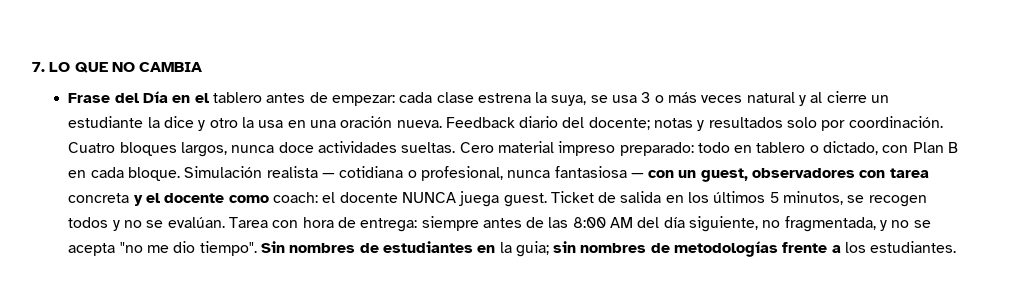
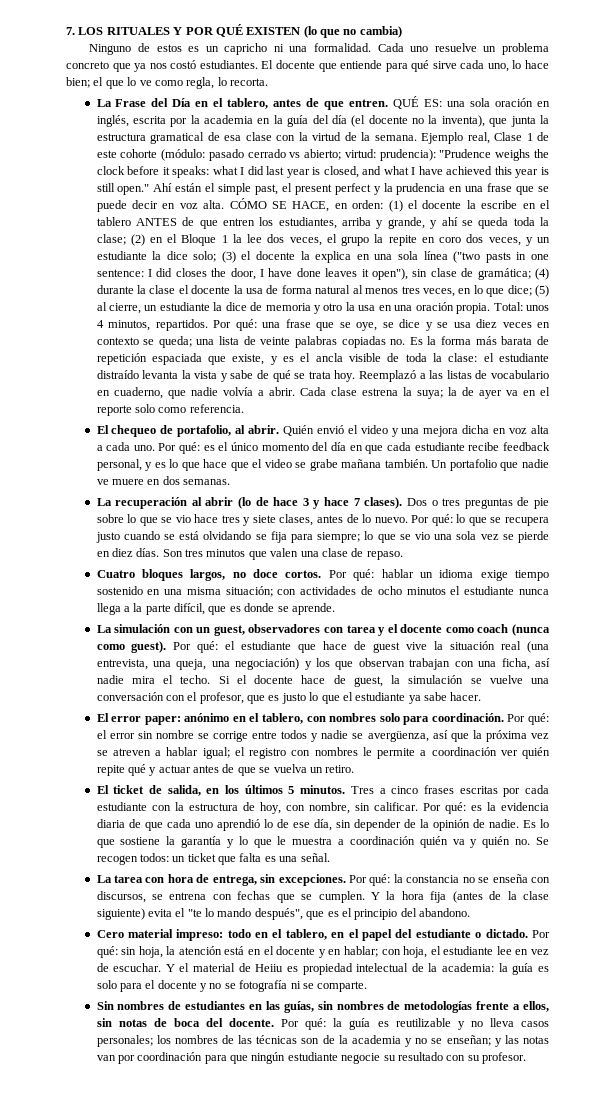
- 7. LO QUE NO CAMBIA
- Frase del Día en el tablero antes de empezar: cada clase estrena la suya, se usa 3 o más veces natural y al cierre un estudiante la dice y otro la usa en una oración nueva. Feedback diario del docente; notas y resultados solo por coordinación. Cuatro bloques largos, nunca doce actividades sueltas. Cero material impreso preparado: todo en tablero o dictado, con Plan B en cada bloque. Simulación realista — cotidiana o profesional, nunca fantasiosa — con un guest, observadores con tarea concreta y el docente como coach: el docente NUNCA juega guest. Ticket de salida en los últimos 5 minutos, se recogen todos y no se evalúan. Tarea con hora de entrega: siempre antes de las 8:00 AM del día siguiente, no fragmentada, y no se acepta "no me dio tiempo". Sin nombres de estudiantes en la guia; sin nombres de metodologías frente a los estudiantes.
+ 7. LOS RITUALES Y POR QUÉ EXISTEN (lo que no cambia)
+ Ninguno de estos es un capricho ni una formalidad. Cada uno resuelve un problema concreto que ya nos costó estudiantes. El docente que entiende para qué sirve cada uno, lo hace bien; el que lo ve como regla, lo recorta.
+ La Frase del Día en el tablero, antes de que entren. QUÉ ES: una sola oración en inglés, escrita por la academia en la guía del día (el docente no la inventa), que junta la estructura gramatical de esa clase con la virtud de la semana. Ejemplo real, Clase 1 de este cohorte (módulo: pasado cerrado vs abierto; virtud: prudencia): "Prudence weighs the clock before it speaks: what I did last year is closed, and what I have achieved this year is still open." Ahí están el simple past, el present perfect y la prudencia en una frase que se puede decir en voz alta. CÓMO SE HACE, en orden: (1) el docente la escribe en el tablero ANTES de que entren los estudiantes, arriba y grande, y ahí se queda toda la clase; (2) en el Bloque 1 la lee dos veces, el grupo la repite en coro dos veces, y un estudiante la dice solo; (3) el docente la explica en una sola línea ("two pasts in one sentence: I did closes the door, I have done leaves it open"), sin clase de gramática; (4) durante la clase el docente la usa de forma natural al menos tres veces, en lo que dice; (5) al cierre, un estudiante la dice de memoria y otro la usa en una oración propia. Total: unos 4 minutos, repartidos. Por qué: una frase que se oye, se dice y se usa diez veces en contexto se queda; una lista de veinte palabras copiadas no. Es la forma más barata de repetición espaciada que existe, y es el ancla visible de toda la clase: el estudiante distraído levanta la vista y sabe de qué se trata hoy. Reemplazó a las listas de vocabulario en cuaderno, que nadie volvía a abrir. Cada clase estrena la suya; la de ayer va en el reporte solo como referencia.
+ El chequeo de portafolio, al abrir. Quién envió el video y una mejora dicha en voz alta a cada uno. Por qué: es el único momento del día en que cada estudiante recibe feedback personal, y es lo que hace que el video se grabe mañana también. Un portafolio que nadie ve muere en dos semanas.
+ La recuperación al abrir (lo de hace 3 y hace 7 clases). Dos o tres preguntas de pie sobre lo que se vio hace tres y siete clases, antes de lo nuevo. Por qué: lo que se recupera justo cuando se está olvidando se fija para siempre; lo que se vio una sola vez se pierde en diez días. Son tres minutos que valen una clase de repaso.
+ Cuatro bloques largos, no doce cortos. Por qué: hablar un idioma exige tiempo sostenido en una misma situación; con actividades de ocho minutos el estudiante nunca llega a la parte difícil, que es donde se aprende.
+ La simulación con un guest, observadores con tarea y el docente como coach (nunca como guest). Por qué: el estudiante que hace de guest vive la situación real (una entrevista, una queja, una negociación) y los que observan trabajan con una ficha, así nadie mira el techo. Si el docente hace de guest, la simulación se vuelve una conversación con el profesor, que es justo lo que el estudiante ya sabe hacer.
+ El error paper: anónimo en el tablero, con nombres solo para coordinación. Por qué: el error sin nombre se corrige entre todos y nadie se avergüenza, así que la próxima vez se atreven a hablar igual; el registro con nombres le permite a coordinación ver quién repite qué y actuar antes de que se vuelva un retiro.
+ El ticket de salida, en los últimos 5 minutos. Tres a cinco frases escritas por cada estudiante con la estructura de hoy, con nombre, sin calificar. Por qué: es la evidencia diaria de que cada uno aprendió lo de ese día, sin depender de la opinión de nadie. Es lo que sostiene la garantía y lo que le muestra a coordinación quién va y quién no. Se recogen todos: un ticket que falta es una señal.
+ La tarea con hora de entrega, sin excepciones. Por qué: la constancia no se enseña con discursos, se entrena con fechas que se cumplen. Y la hora fija (antes de la clase siguiente) evita el "te lo mando después", que es el principio del abandono.
+ Cero material impreso: todo en el tablero, en el papel del estudiante o dictado. Por qué: sin hoja, la atención está en el docente y en hablar; con hoja, el estudiante lee en vez de escuchar. Y el material de Heiiu es propiedad intelectual de la academia: la guía es solo para el docente y no se fotografía ni se comparte.
+ Sin nombres de estudiantes en las guías, sin nombres de metodologías frente a ellos, sin notas de boca del docente. Por qué: la guía es reutilizable y no lleva casos personales; los nombres de las técnicas son de la academia y no se enseñan; y las notas van por coordinación para que ningún estudiante negocie su resultado con su profesor.

